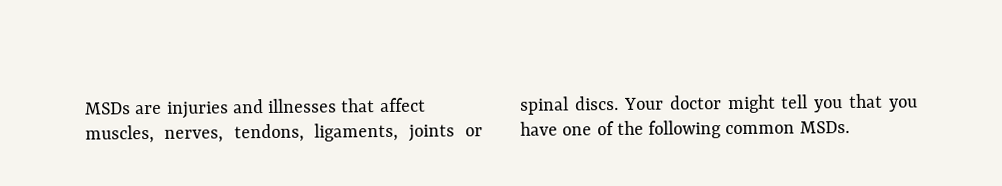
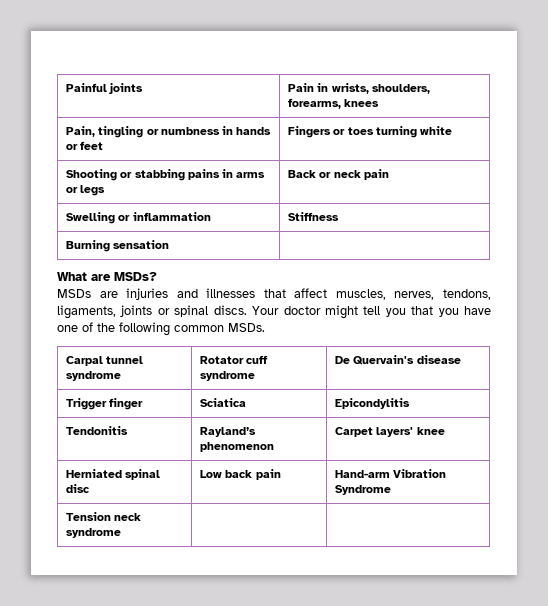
+ Painful joints | Pain in wrists, shoulders, forearms, knees
+ Pain, tingling or numbness in hands or feet | Fingers or toes turning white
+ Shooting or stabbing pains in arms or legs | Back or neck pain
+ Swelling or inflammation | Stiffness
+ Burning sensation |
+ What are MSDs?
+ Carpal tunnel syndrome | Rotator cuff syndrome | De Quervain's disease
+ Trigger finger | Sciatica | Epicondylitis
+ Tendonitis | Rayland’s phenomenon | Carpet layers' knee
+ Herniated spinal disc | Low back pain | Hand-arm Vibration Syndrome
+ Tension neck syndrome | |

